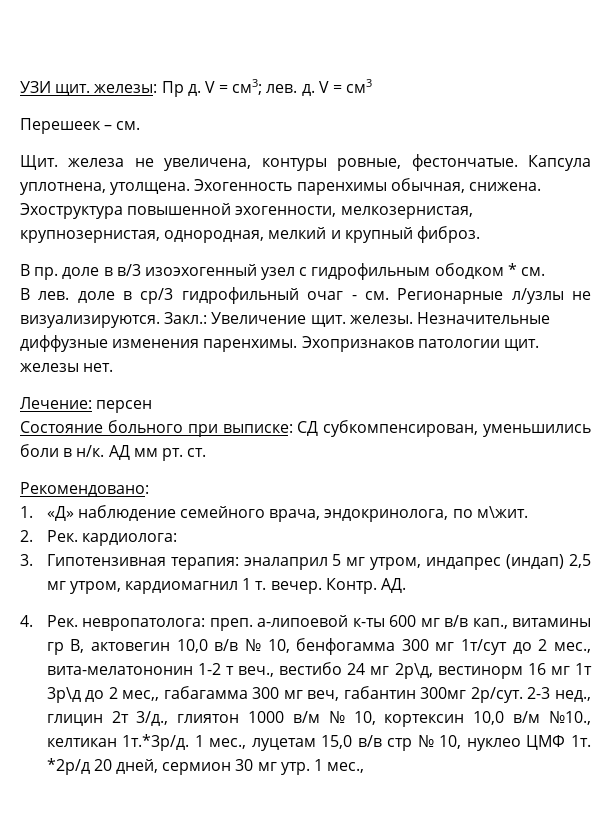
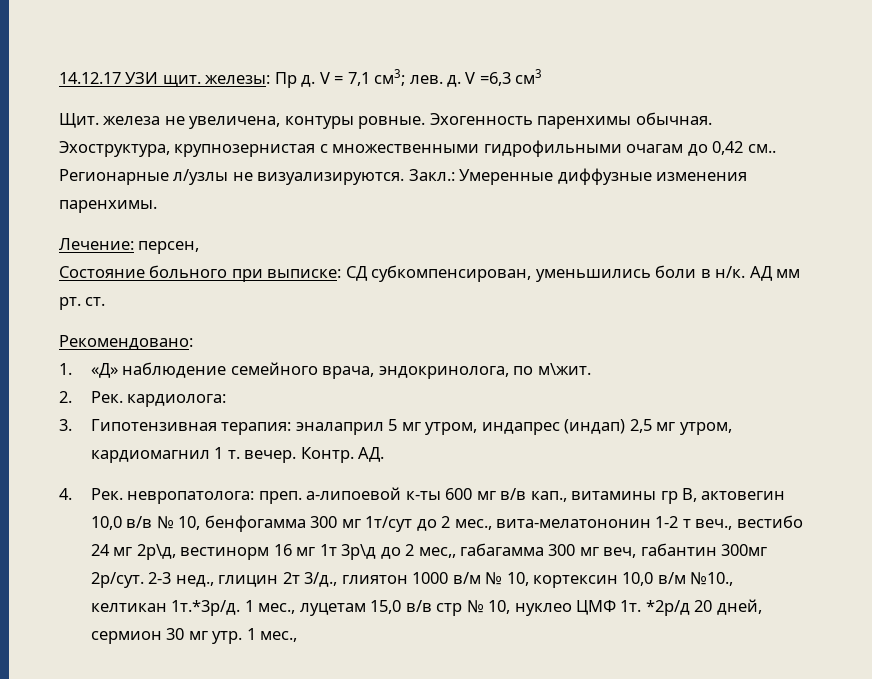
- УЗИ щит. железы: Пр д.
+ 14.12.17 УЗИ щит. железы: Пр д.
- V = см3; лев. д.
+ V = 7,1 см3; лев. д.
- V = см3
+ V =6,3 см3
- Перешеек – см.
- Щит. железа не увеличена, контуры ровные, фестончатые. Капсула уплотнена, утолщена. Эхогенность паренхимы обычная, снижена. Эхоструктура повышенной эхогенности, мелкозернистая, крупнозернистая, однородная, мелкий и крупный фиброз.
- В пр. доле в в/3 изоэхогенный узел с гидрофильным ободком * см.
- В лев. доле в ср/3 гидрофильный очаг - см. Регионарные л/узлы не визуализируются.
+ Щит. железа не увеличена, контуры ровные. Эхогенность паренхимы обычная. Эхоструктура, крупнозернистая с множественными гидрофильными очагам до 0,42 см.. Регионарные л/узлы не визуализируются.
- Закл.: Увеличение щит. железы. Незначительные диффузные изменения паренхимы. Эхопризнаков патологии щит. железы нет.
+ Закл.: Умеренные диффузные изменения паренхимы.
- Лечение: персен
+ Лечение: персен,

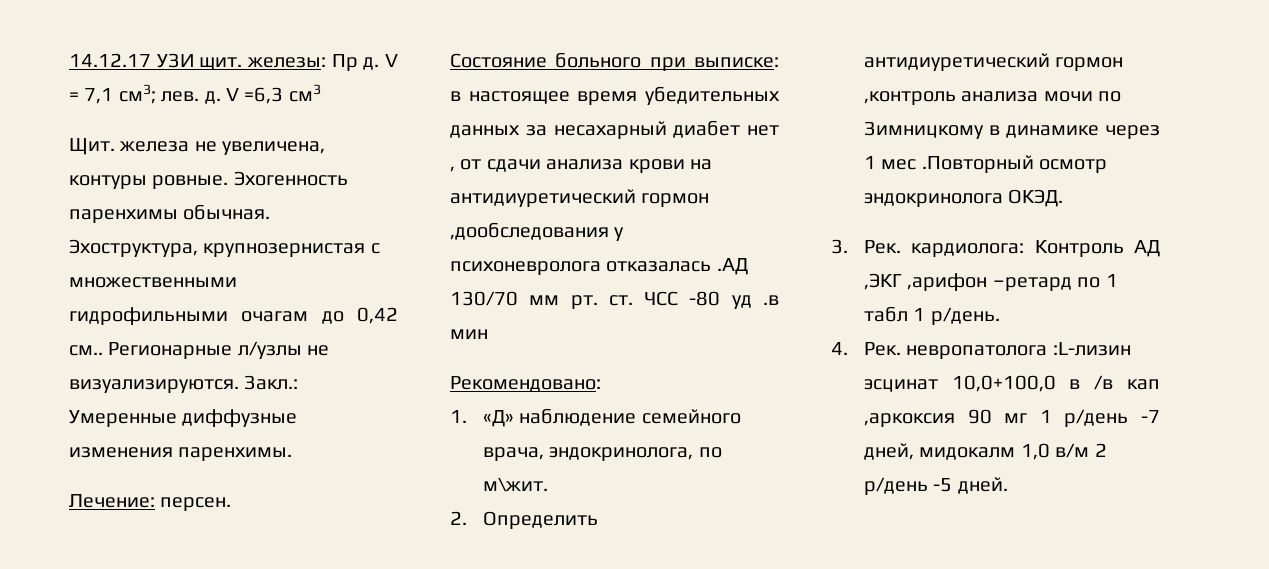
- Лечение: персен,
+ Лечение: персен.
- Состояние больного при выписке: СД субкомпенсирован, уменьшились боли в н/к. АД мм рт. ст.
+ Состояние больного при выписке: в настоящее время убедительных данных за несахарный диабет нет , от сдачи анализа крови на антидиуретический гормон ,дообследования у психоневролога отказалась .АД 130/70 мм рт. ст. ЧСС -80 уд .в мин
- 2. Рек. кардиолога:
- 3. Гипотензивная терапия: эналаприл 5 мг утром, индапрес (индап) 2,5 мг утром, кардиомагнил 1 т. вечер. Контр. АД.
- 4. Рек. невропатолога: преп. а-липоевой к-ты 600 мг в/в кап., витамины гр В, актовегин 10,0 в/в № 10, бенфогамма 300 мг 1т/сут до 2 мес., вита-мелатононин 1-2 т веч., вестибо 24 мг 2р\д, вестинорм 16 мг 1т 3р\д до 2 мес,, габагамма 300 мг веч, габантин 300мг 2р/сут. 2-3 нед., глицин 2т 3/д., глиятон 1000 в/м № 10, кортексин 10,0 в/м №10., келтикан 1т.*3р/д. 1 мес., луцетам 15,0 в/в стр № 10, нуклео ЦМФ 1т. *2р/д 20 дней, сермион 30 мг утр. 1 мес.,
+ 2. Определить антидиуретический гормон ,контроль анализа мочи по Зимницкому в динамике через 1 мес .Повторный осмотр эндокринолога ОКЭД.
+ 3. Рек. кардиолога: Контроль АД ,ЭКГ ,арифон –ретард по 1 табл 1 р/день.
+ 4. Рек. невропатолога :L-лизин эсцинат 10,0+100,0 в /в кап ,аркоксия 90 мг 1 р/день -7 дней, мидокалм 1,0 в/м 2 р/день -5 дней.

